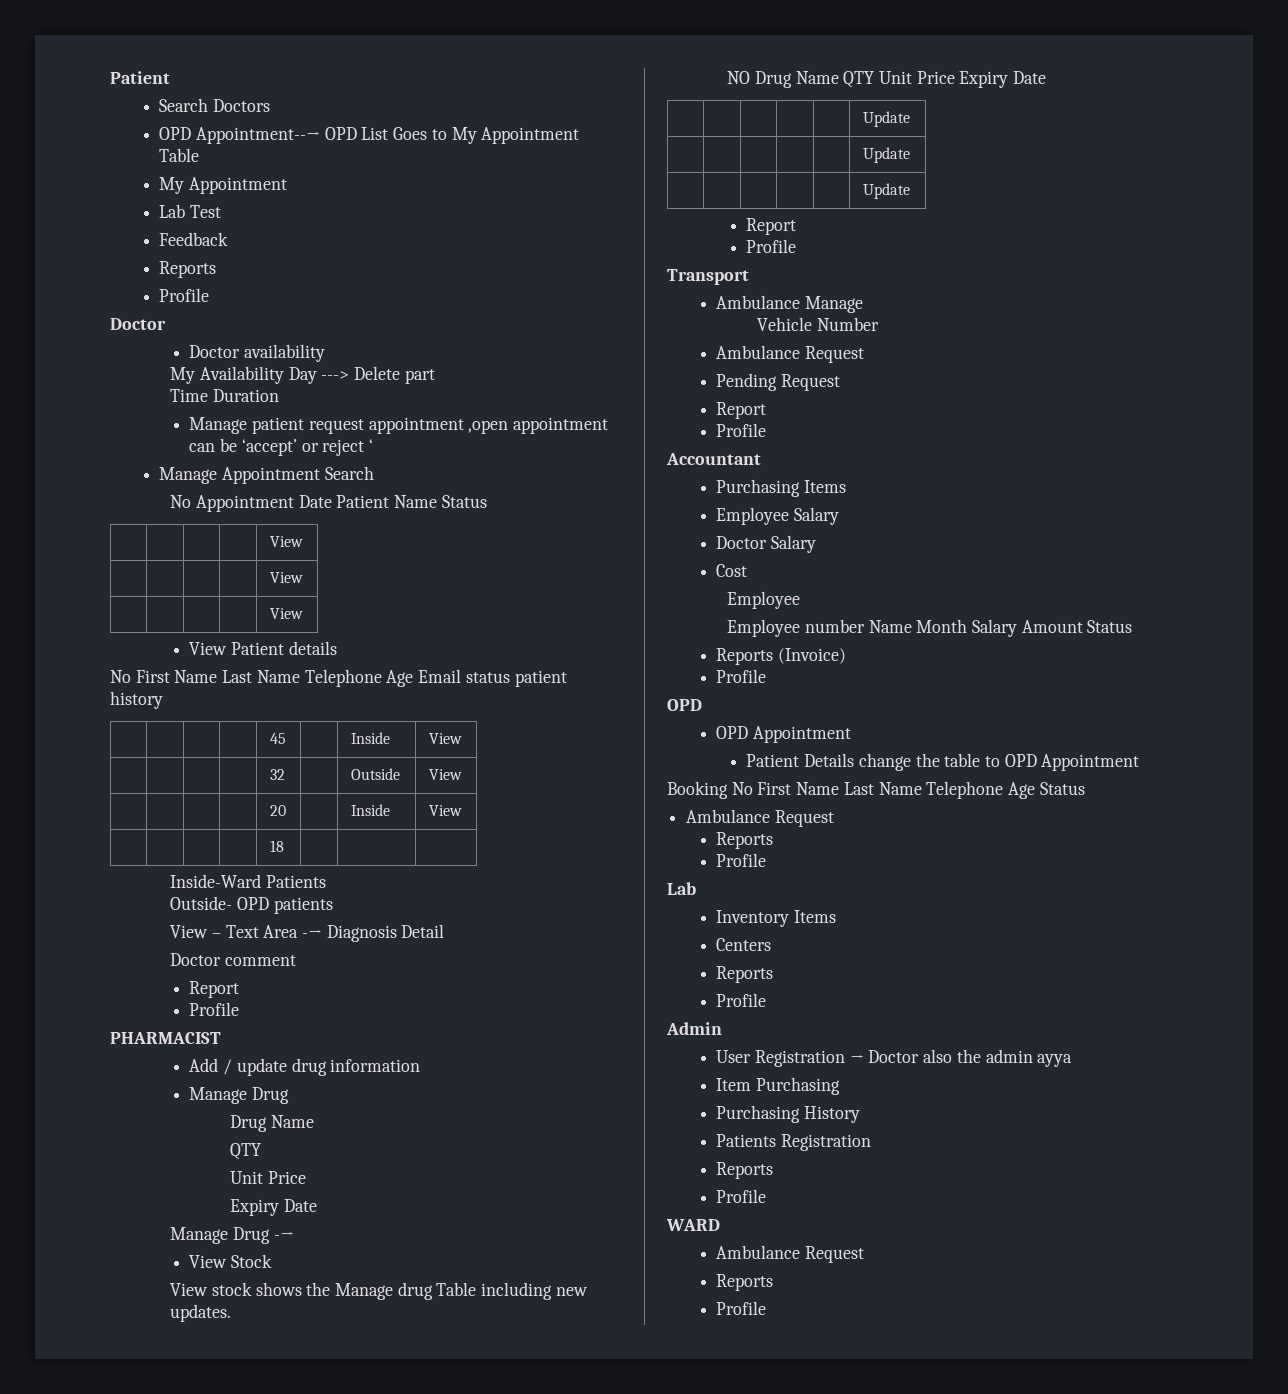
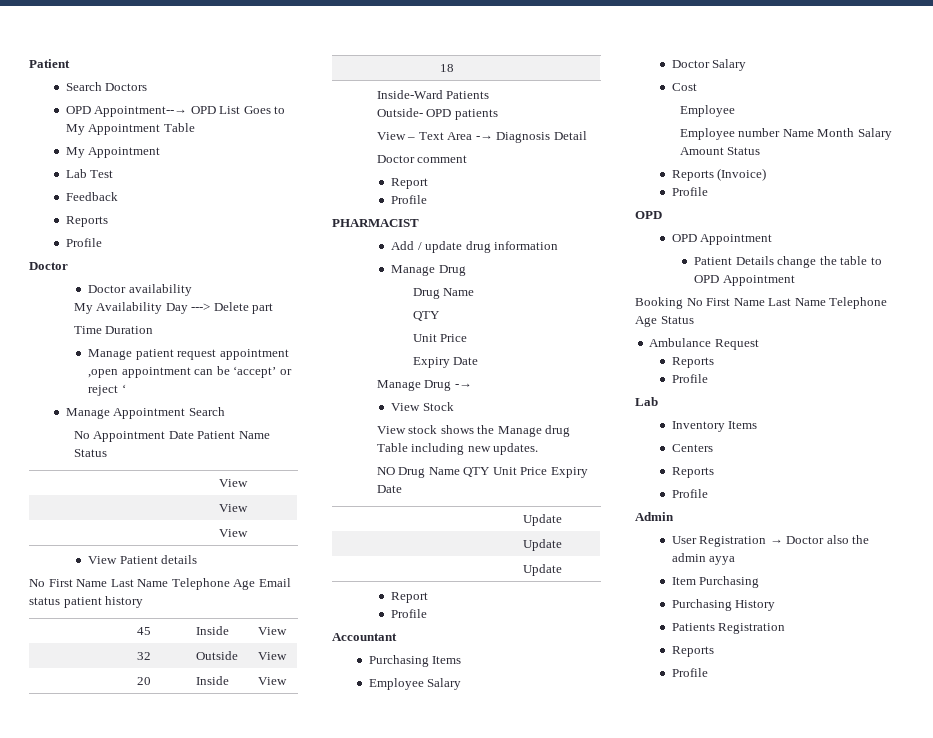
- Transport
- Ambulance Manage
- Vehicle Number
- Ambulance Request
- Pending Request
- Report
- Profile
- WARD
- Ambulance Request
- Reports
- Profile

